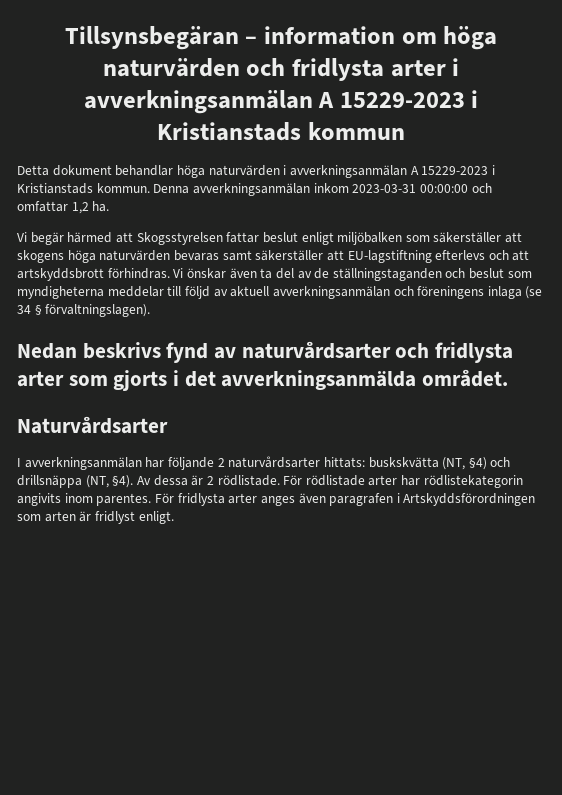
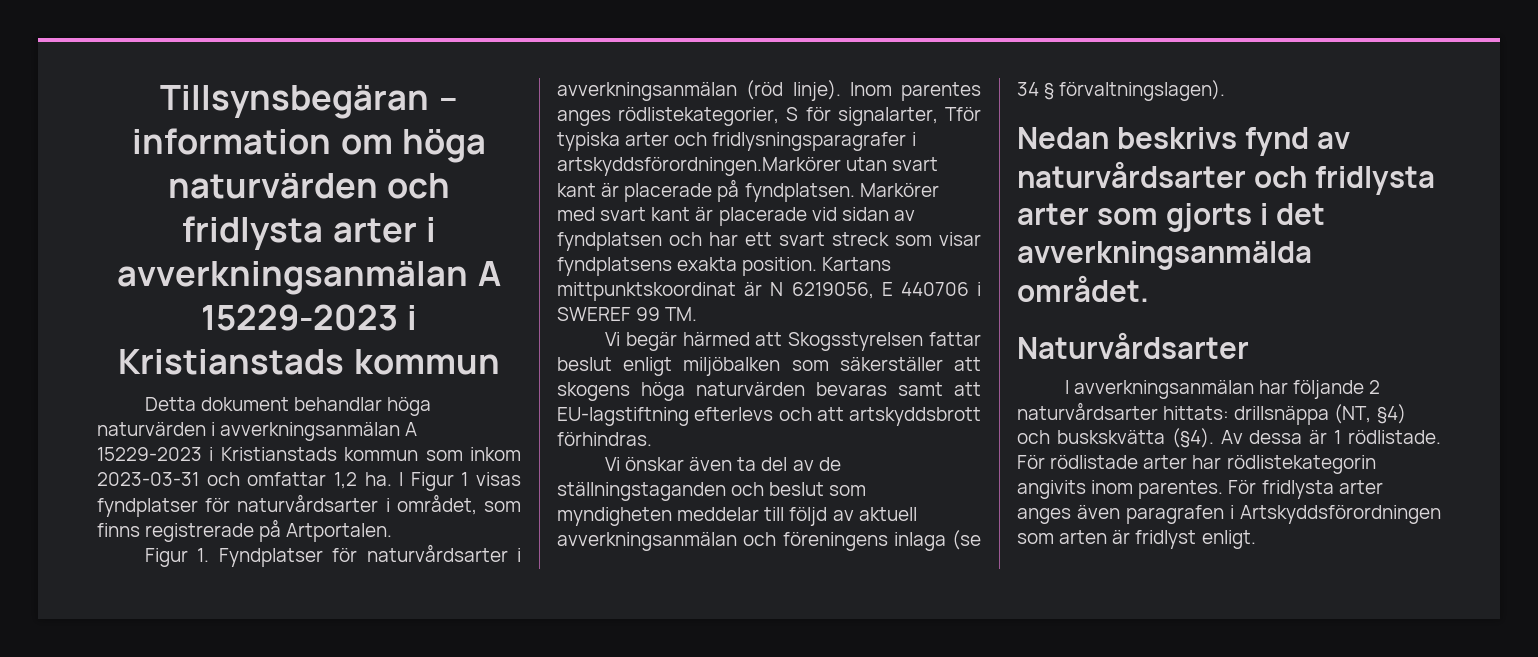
- Detta dokument behandlar höga naturvärden i avverkningsanmälan A 15229-2023 i Kristianstads kommun. Denna avverkningsanmälan inkom 2023-03-31 00:00:00 och omfattar 1,2 ha.
+ Detta dokument behandlar höga naturvärden i avverkningsanmälan A 15229-2023 i Kristianstads kommun som inkom 2023-03-31 och omfattar 1,2 ha. I Figur 1 visas fyndplatser för naturvårdsarter i området, som finns registrerade på Artportalen.
+ Figur 1. Fyndplatser för naturvårdsarter i avverkningsanmälan (röd linje). Inom parentes anges rödlistekategorier, S för signalarter, Tför typiska arter och fridlysningsparagrafer i artskyddsförordningen.Markörer utan svart kant är placerade på fyndplatsen. Markörer med svart kant är placerade vid sidan av fyndplatsen och har ett svart streck som visar fyndplatsens exakta position. Kartans mittpunktskoordinat är N 6219056, E 440706 i SWEREF 99 TM.
- Vi begär härmed att Skogsstyrelsen fattar beslut enligt miljöbalken som säkerställer att skogens höga naturvärden bevaras samt säkerställer att EU-lagstiftning efterlevs och att artskyddsbrott förhindras. Vi önskar även ta del av de ställningstaganden och beslut som myndigheterna meddelar till följd av aktuell avverkningsanmälan och föreningens inlaga (se 34 § förvaltningslagen).
+ Vi begär härmed att Skogsstyrelsen fattar beslut enligt miljöbalken som säkerställer att skogens höga naturvärden bevaras samt att EU-lagstiftning efterlevs och att artskyddsbrott förhindras.
+ Vi önskar även ta del av de ställningstaganden och beslut som myndigheten meddelar till följd av aktuell avverkningsanmälan och föreningens inlaga (se 34 § förvaltningslagen).
- I avverkningsanmälan har följande 2 naturvårdsarter hittats: buskskvätta (NT, §4) och drillsnäppa (NT, §4).
+ I avverkningsanmälan har följande 2 naturvårdsarter hittats: drillsnäppa (NT, §4) och buskskvätta (§4).
- Av dessa är 2 rödlistade.
+ Av dessa är 1 rödlistade.

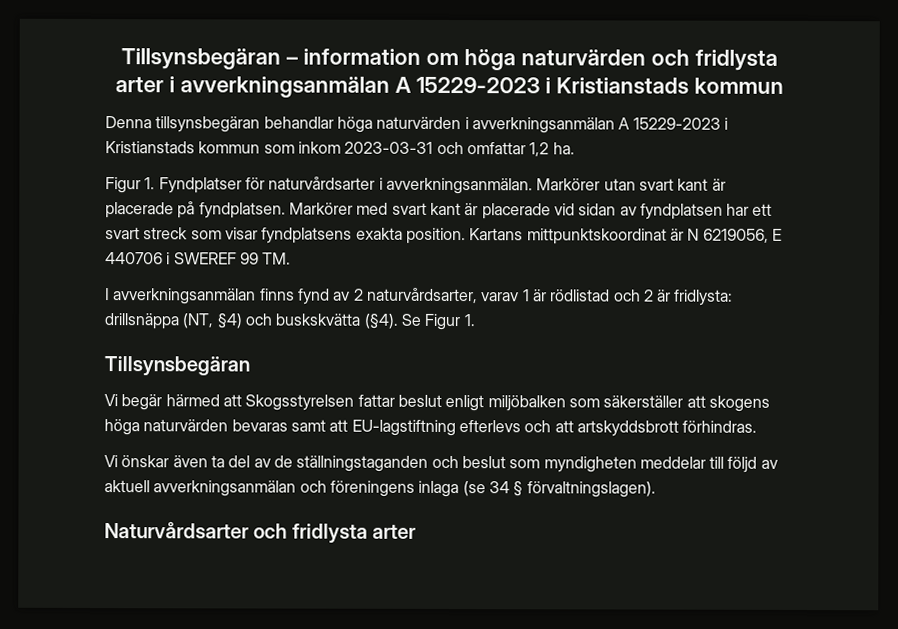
- Detta dokument behandlar höga naturvärden i avverkningsanmälan A 15229-2023 i Kristianstads kommun som inkom 2023-03-31 och omfattar 1,2 ha. I Figur 1 visas fyndplatser för naturvårdsarter i området, som finns registrerade på Artportalen.
+ Denna tillsynsbegäran behandlar höga naturvärden i avverkningsanmälan A 15229-2023 i Kristianstads kommun som inkom 2023-03-31 och omfattar 1,2 ha.
- Figur 1. Fyndplatser för naturvårdsarter i avverkningsanmälan (röd linje). Inom parentes anges rödlistekategorier, S för signalarter, Tför typiska arter och fridlysningsparagrafer i artskyddsförordningen.Markörer utan svart kant är placerade på fyndplatsen.
+ Figur 1. Fyndplatser för naturvårdsarter i avverkningsanmälan. Markörer utan svart kant är placerade på fyndplatsen.
- Markörer med svart kant är placerade vid sidan av fyndplatsen och har ett svart streck som visar fyndplatsens exakta position.
+ Markörer med svart kant är placerade vid sidan av fyndplatsen har ett svart streck som visar fyndplatsens exakta position.
+ I avverkningsanmälan finns fynd av 2 naturvårdsarter, varav 1 är rödlistad och 2 är fridlysta: drillsnäppa (NT, §4) och buskskvätta (§4). Se Figur 1.
+ Tillsynsbegäran
- Nedan beskrivs fynd av naturvårdsarter och fridlysta arter som gjorts i det avverkningsanmälda området.
- Naturvårdsarter
- I avverkningsanmälan har följande 2 naturvårdsarter hittats: drillsnäppa (NT, §4) och buskskvätta (§4). Av dessa är 1 rödlistade. För rödlistade arter har rödlistekategorin angivits inom parentes. För fridlysta arter anges även paragrafen i Artskyddsförordningen som arten är fridlyst enligt.
+ Naturvårdsarter och fridlysta arter

